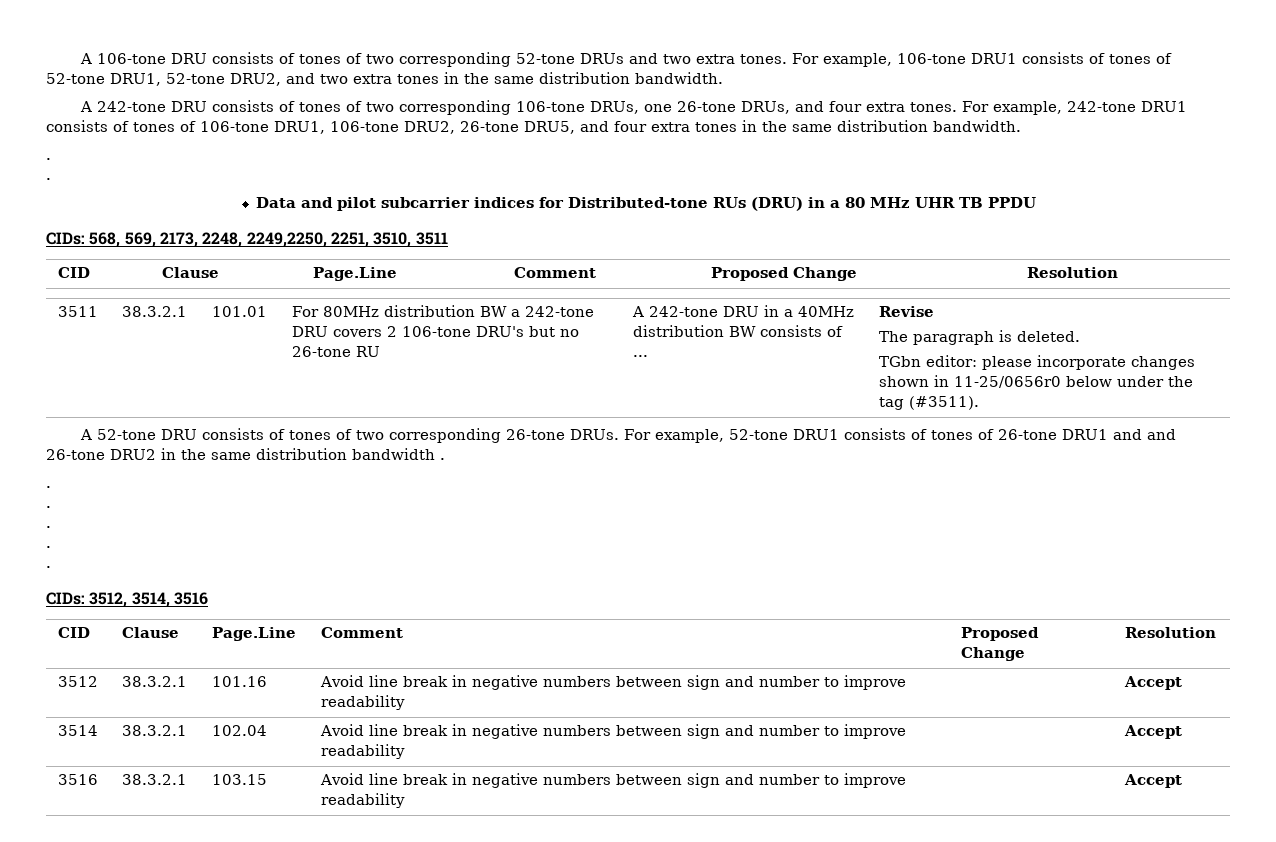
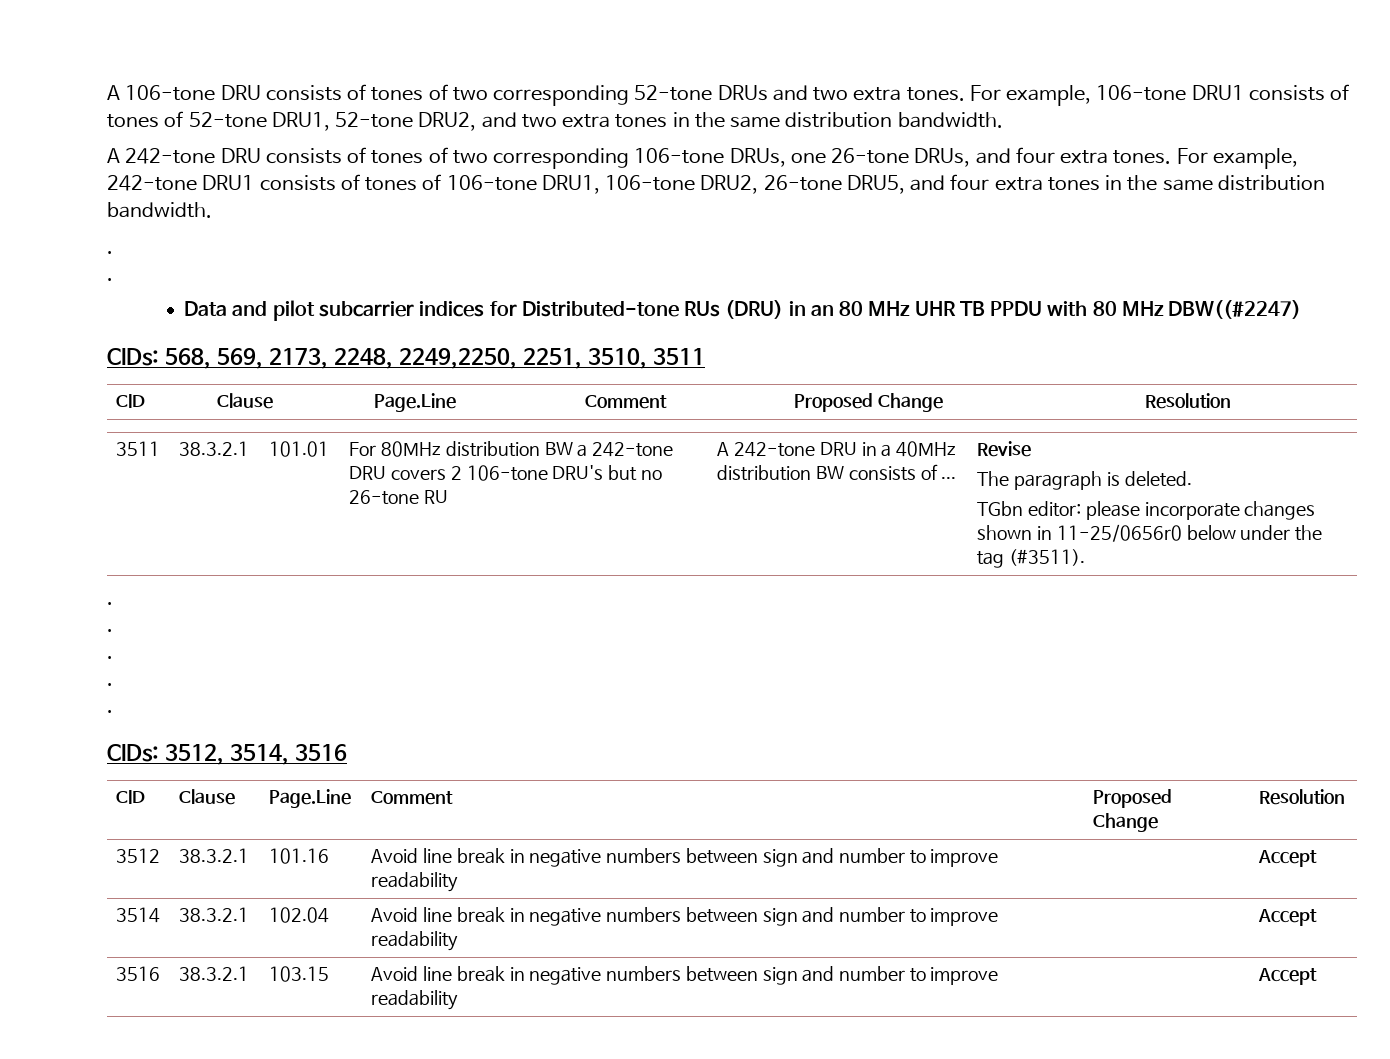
- Data and pilot subcarrier indices for Distributed-tone RUs (DRU) in a 80 MHz UHR TB PPDU
+ Data and pilot subcarrier indices for Distributed-tone RUs (DRU) in an 80 MHz UHR TB PPDU with 80 MHz DBW((#2247)
- A 52-tone DRU consists of tones of two corresponding 26-tone DRUs. For example, 52-tone DRU1 consists of tones of 26-tone DRU1 and and 26-tone DRU2 in the same distribution bandwidth .

